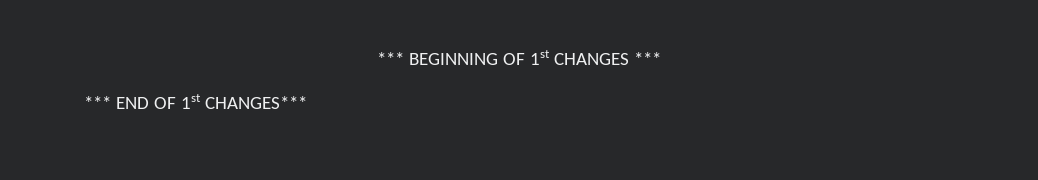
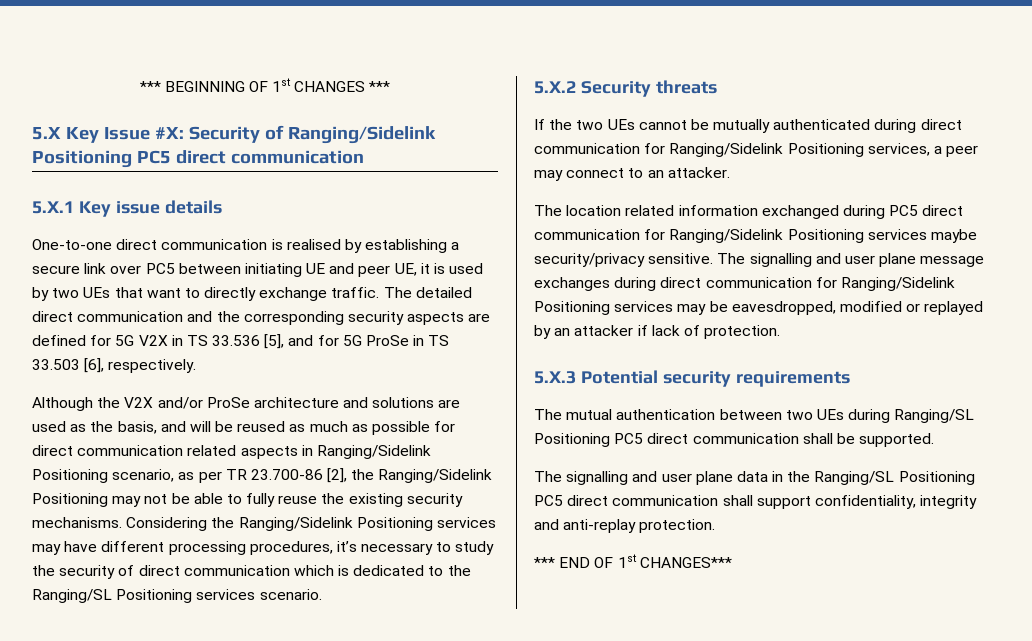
+ 5.X Key Issue #X: Security of Ranging/Sidelink Positioning PC5 direct communication
+ 5.X.1 Key issue details
+ One-to-one direct communication is realised by establishing a secure link over PC5 between initiating UE and peer UE, it is used by two UEs that want to directly exchange traffic. The detailed direct communication and the corresponding security aspects are defined for 5G V2X in TS 33.536 [5], and for 5G ProSe in TS 33.503 [6], respectively.
+ Although the V2X and/or ProSe architecture and solutions are used as the basis, and will be reused as much as possible for direct communication related aspects in Ranging/Sidelink Positioning scenario, as per TR 23.700-86 [2], the Ranging/Sidelink Positioning may not be able to fully reuse the existing security mechanisms. Considering the Ranging/Sidelink Positioning services may have different processing procedures, it’s necessary to study the security of direct communication which is dedicated to the Ranging/SL Positioning services scenario.
+ 5.X.2 Security threats
+ If the two UEs cannot be mutually authenticated during direct communication for Ranging/Sidelink Positioning services, a peer may connect to an attacker.
+ The location related information exchanged during PC5 direct communication for Ranging/Sidelink Positioning services maybe security/privacy sensitive. The signalling and user plane message exchanges during direct communication for Ranging/Sidelink Positioning services may be eavesdropped, modified or replayed by an attacker if lack of protection.
+ 5.X.3 Potential security requirements
+ The mutual authentication between two UEs during Ranging/SL Positioning PC5 direct communication shall be supported.
+ The signalling and user plane data in the Ranging/SL Positioning PC5 direct communication shall support confidentiality, integrity and anti-replay protection.

